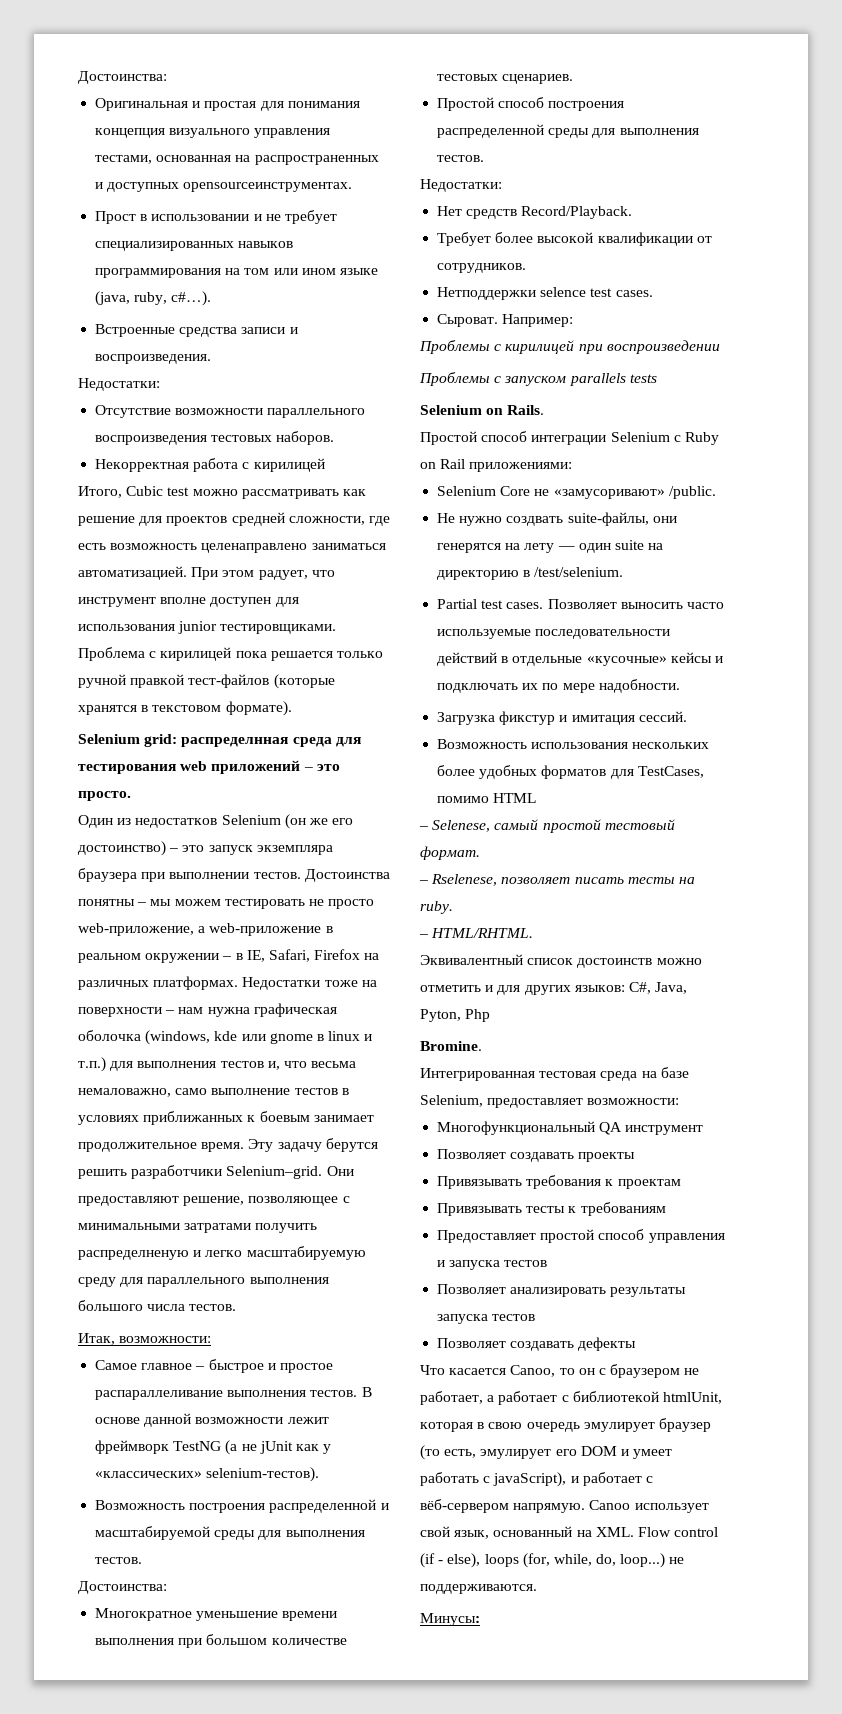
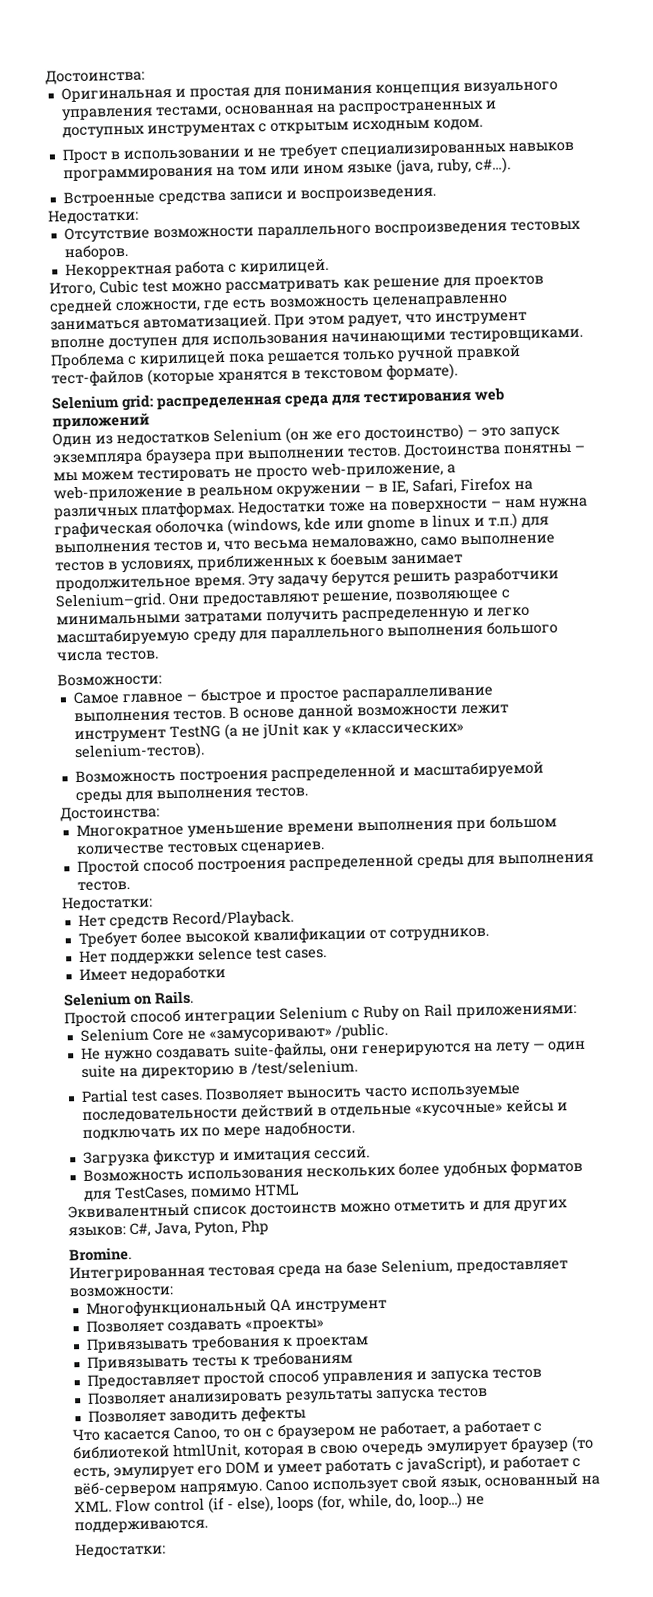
- Оригинальная и простая для понимания концепция визуального управления тестами, основанная на распространенных и доступных opensourceинструментах.
+ Оригинальная и простая для понимания концепция визуального управления тестами, основанная на распространенных и доступных инструментах с открытым исходным кодом.
- Некорректная работа с кирилицей
+ Некорректная работа с кирилицей.
- Итого, Cubic test можно рассматривать как решение для проектов средней сложности, где есть возможность целенаправлено заниматься автоматизацией.
+ Итого, Cubic test можно рассматривать как решение для проектов средней сложности, где есть возможность целенаправленно заниматься автоматизацией.
- При этом радует, что инструмент вполне доступен для использования junior тестировщиками.
+ При этом радует, что инструмент вполне доступен для использования начинающими тестировщиками.
- Selenium grid: распределнная среда для тестирования web приложений – это просто.
+ Selenium grid: распределенная среда для тестирования web приложений
- Недостатки тоже на поверхности – нам нужна графическая оболочка (windows, kde или gnome в linux и т.п.) для выполнения тестов и, что весьма немаловажно, само выполнение тестов в условиях приближанных к боевым занимает продолжительное время.
+ Недостатки тоже на поверхности – нам нужна графическая оболочка (windows, kde или gnome в linux и т.п.) для выполнения тестов и, что весьма немаловажно, само выполнение тестов в условиях, приближенных к боевым занимает продолжительное время.
- Они предоставляют решение, позволяющее с минимальными затратами получить распределненую и легко масштабируемую среду для параллельного выполнения большого числа тестов.
+ Они предоставляют решение, позволяющее с минимальными затратами получить распределенную и легко масштабируемую среду для параллельного выполнения большого числа тестов.
- Итак, возможности:
+ Возможности:
- В основе данной возможности лежит фреймворк TestNG (а не jUnit как у «классических» selenium-тестов).
+ В основе данной возможности лежит инструмент TestNG (а не jUnit как у «классических» selenium-тестов).
- Нетподдержки selence test cases.
+ Нет поддержки selence test cases.
- Сыроват. Например:
- Проблемы с кирилицей при воспроизведении
- Проблемы с запуском parallels tests
+ Имеет недоработки
- Не нужно создвать suite-файлы, они генерятся на лету — один suite на директорию в /test/selenium.
+ Не нужно создавать suite-файлы, они генерируются на лету — один suite на директорию в /test/selenium.
- – Selenese, самый простой тестовый формат.
- – Rselenese, позволяет писать тесты на ruby.
- – HTML/RHTML.
- Позволяет создавать проекты
+ Позволяет создавать «проекты»
- Позволяет создавать дефекты
+ Позволяет заводить дефекты
  Canoo использует свой язык, основанный на XML. Flow control (if - else), loops (for, while, do, loop...) не поддерживаются.
- Минусы:
+ Недостатки:

